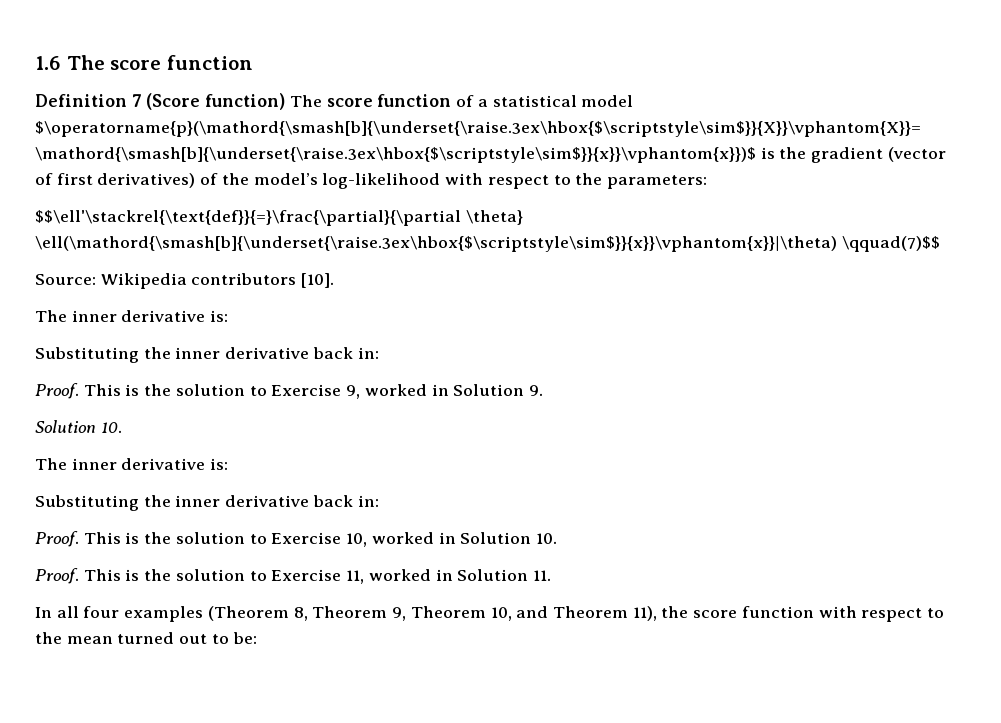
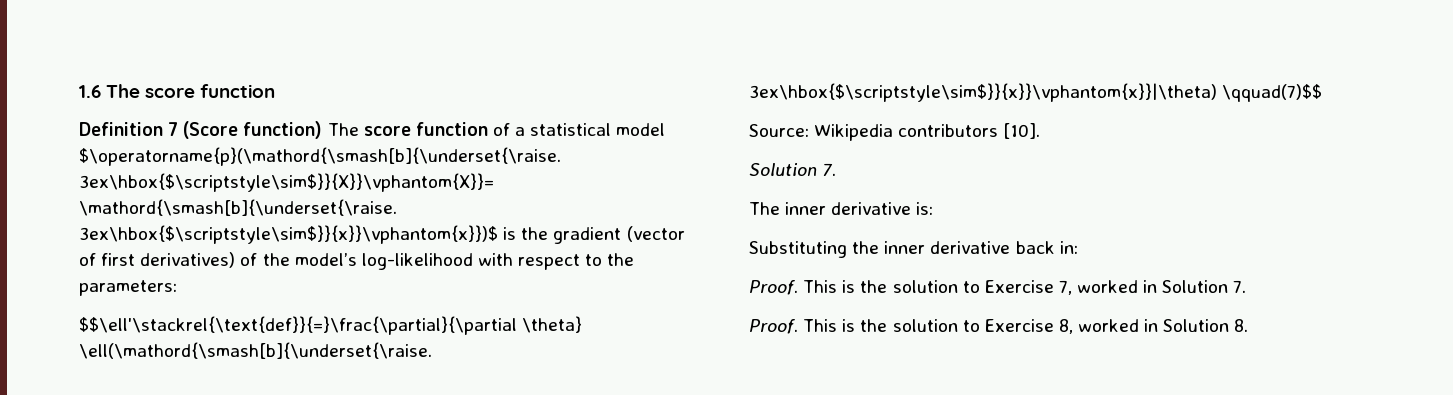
  Source: Wikipedia contributors [10].
- The inner derivative is:
- Substituting the inner derivative back in:
- Proof. This is the solution to Exercise 9, worked in Solution 9.
- Solution 10.
+ Solution 7.
- This is the solution to Exercise 10, worked in Solution 10.
- Proof. This is the solution to Exercise 11, worked in Solution 11.
- In all four examples (Theorem 8, Theorem 9, Theorem 10, and Theorem 11), the score function with respect to the mean turned out to be:
+ This is the solution to Exercise 7, worked in Solution 7.
+ Proof. This is the solution to Exercise 8, worked in Solution 8.

